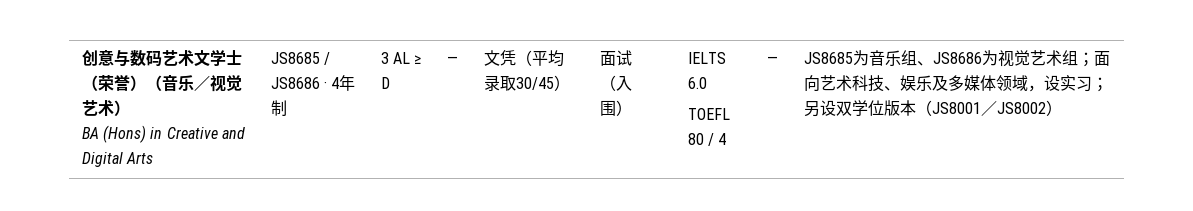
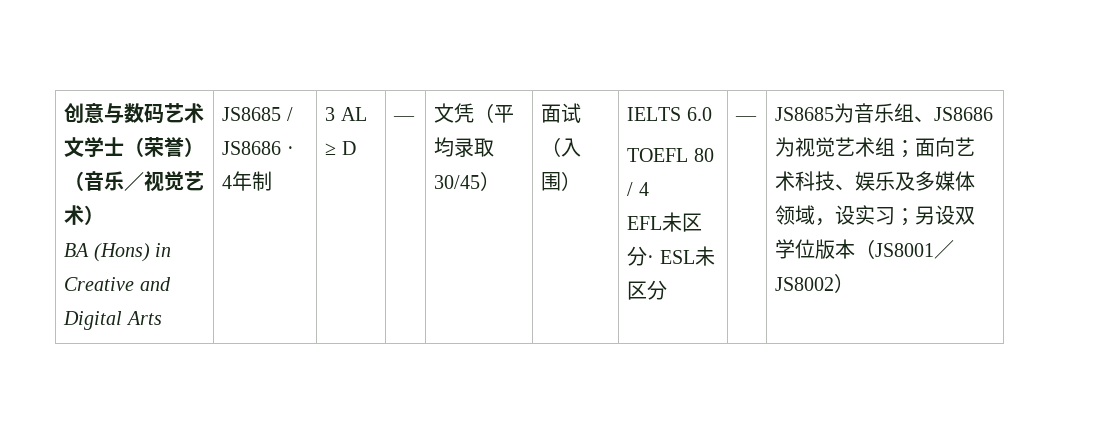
+ EFL未区分· ESL未区分

